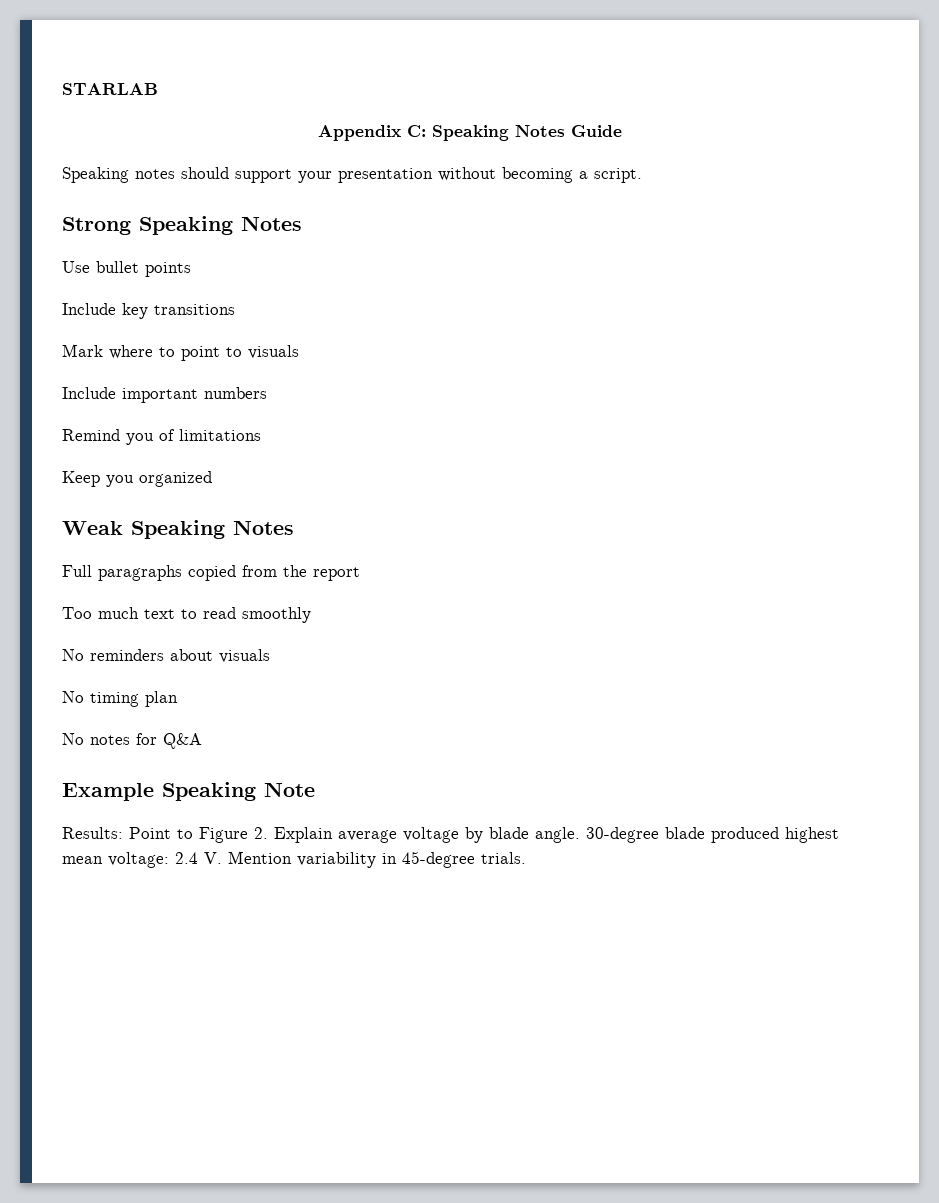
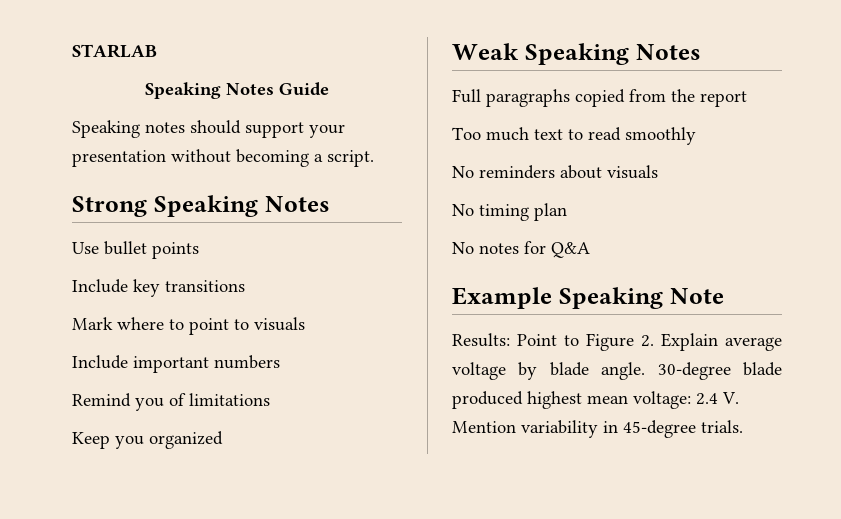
- Appendix C: Speaking Notes Guide
+ Speaking Notes Guide

